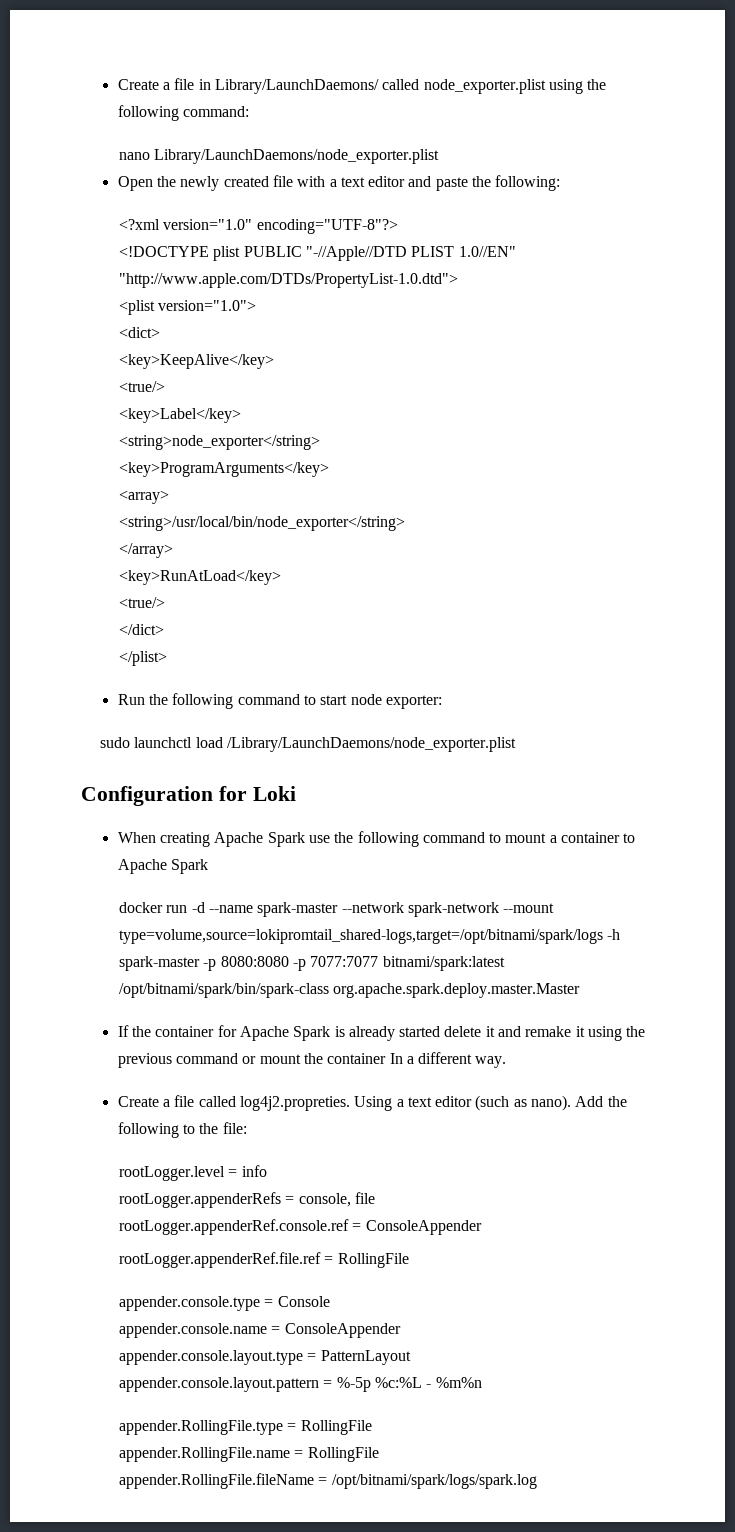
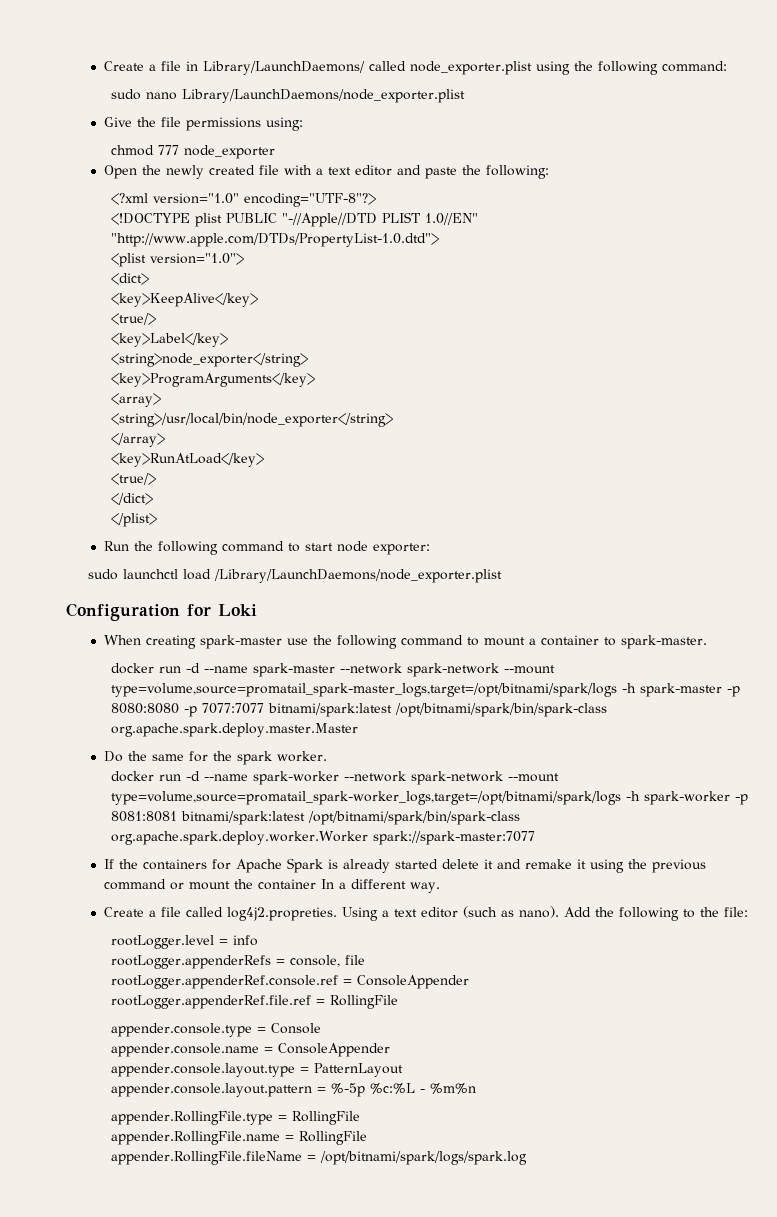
- nano Library/LaunchDaemons/node_exporter.plist
+ sudo nano Library/LaunchDaemons/node_exporter.plist
+ Give the file permissions using:
+ chmod 777 node_exporter
- When creating Apache Spark use the following command to mount a container to Apache Spark
+ When creating spark-master use the following command to mount a container to spark-master.
- docker run -d --name spark-master --network spark-network --mount type=volume,source=lokipromtail_shared-logs,target=/opt/bitnami/spark/logs -h spark-master -p 8080:8080 -p 7077:7077 bitnami/spark:latest /opt/bitnami/spark/bin/spark-class org.apache.spark.deploy.master.Master
+ docker run -d --name spark-master --network spark-network --mount type=volume,source=promatail_spark-master_logs,target=/opt/bitnami/spark/logs -h spark-master -p 8080:8080 -p 7077:7077 bitnami/spark:latest /opt/bitnami/spark/bin/spark-class org.apache.spark.deploy.master.Master
+ Do the same for the spark worker.
+ docker run -d --name spark-worker --network spark-network --mount type=volume,source=promatail_spark-worker_logs,target=/opt/bitnami/spark/logs -h spark-worker -p 8081:8081 bitnami/spark:latest /opt/bitnami/spark/bin/spark-class org.apache.spark.deploy.worker.Worker spark://spark-master:7077
- If the container for Apache Spark is already started delete it and remake it using the previous command or mount the container In a different way.
+ If the containers for Apache Spark is already started delete it and remake it using the previous command or mount the container In a different way.

